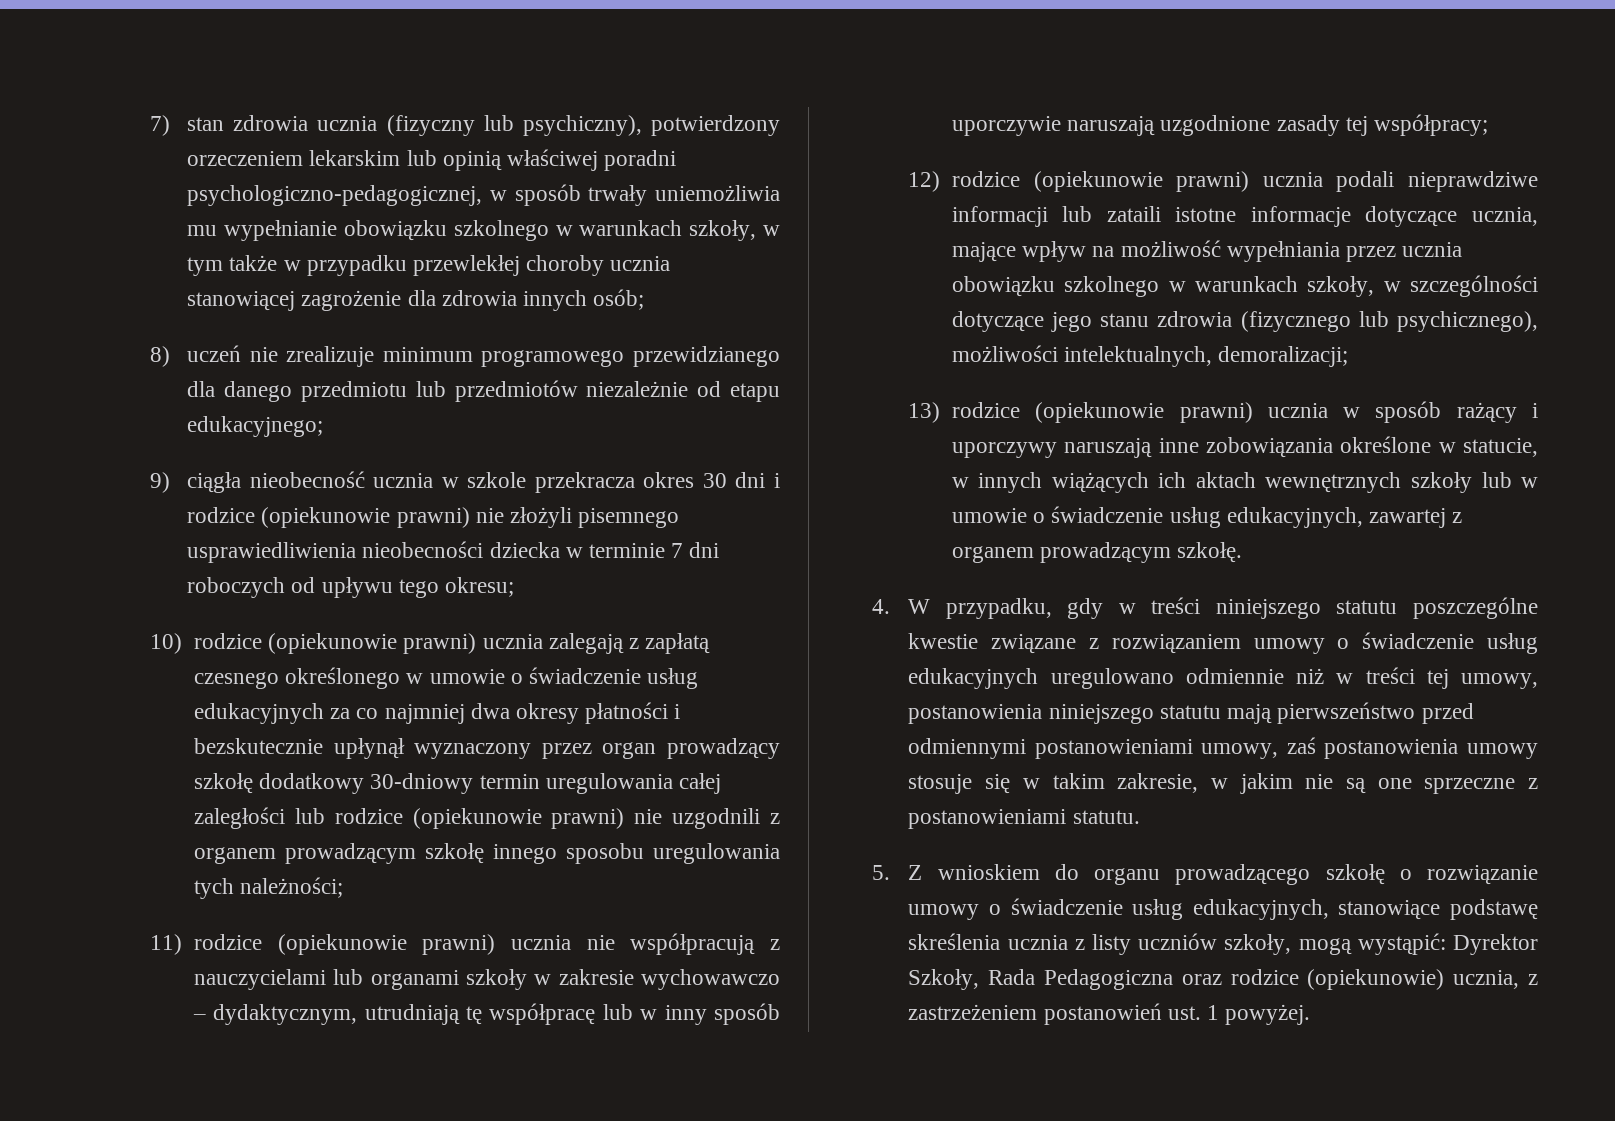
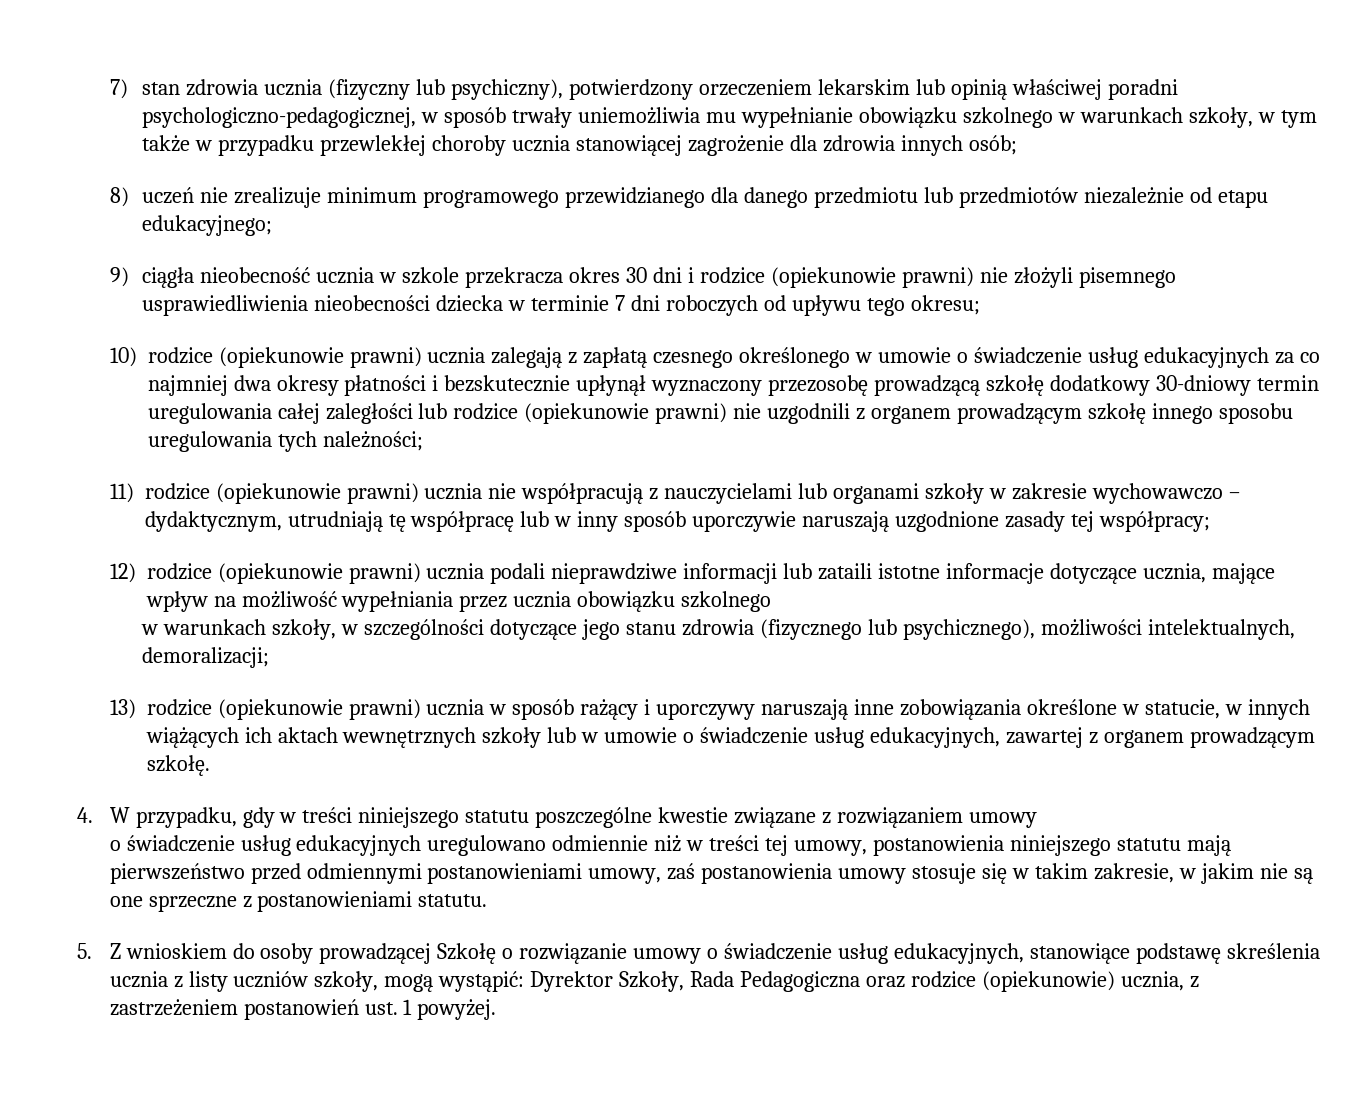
- 10) rodzice (opiekunowie prawni) ucznia zalegają z zapłatą czesnego określonego w umowie o świadczenie usług edukacyjnych za co najmniej dwa okresy płatności i bezskutecznie upłynął wyznaczony przez organ prowadzący szkołę dodatkowy 30-dniowy termin uregulowania całej zaległości lub rodzice (opiekunowie prawni) nie uzgodnili z organem prowadzącym szkołę innego sposobu uregulowania tych należności;
+ 10) rodzice (opiekunowie prawni) ucznia zalegają z zapłatą czesnego określonego w umowie o świadczenie usług edukacyjnych za co najmniej dwa okresy płatności i bezskutecznie upłynął wyznaczony przezosobę prowadzącą szkołę dodatkowy 30-dniowy termin uregulowania całej zaległości lub rodzice (opiekunowie prawni) nie uzgodnili z organem prowadzącym szkołę innego sposobu uregulowania tych należności;
- 12) rodzice (opiekunowie prawni) ucznia podali nieprawdziwe informacji lub zataili istotne informacje dotyczące ucznia, mające wpływ na możliwość wypełniania przez ucznia obowiązku szkolnego w warunkach szkoły, w szczególności dotyczące jego stanu zdrowia (fizycznego lub psychicznego), możliwości intelektualnych, demoralizacji;
+ 12) rodzice (opiekunowie prawni) ucznia podali nieprawdziwe informacji lub zataili istotne informacje dotyczące ucznia, mające wpływ na możliwość wypełniania przez ucznia obowiązku szkolnego
+ w warunkach szkoły, w szczególności dotyczące jego stanu zdrowia (fizycznego lub psychicznego), możliwości intelektualnych, demoralizacji;
- 4. W przypadku, gdy w treści niniejszego statutu poszczególne kwestie związane z rozwiązaniem umowy o świadczenie usług edukacyjnych uregulowano odmiennie niż w treści tej umowy, postanowienia niniejszego statutu mają pierwszeństwo przed odmiennymi postanowieniami umowy, zaś postanowienia umowy stosuje się w takim zakresie, w jakim nie są one sprzeczne z postanowieniami statutu.
+ 4. W przypadku, gdy w treści niniejszego statutu poszczególne kwestie związane z rozwiązaniem umowy
+ o świadczenie usług edukacyjnych uregulowano odmiennie niż w treści tej umowy, postanowienia niniejszego statutu mają pierwszeństwo przed odmiennymi postanowieniami umowy, zaś postanowienia umowy stosuje się w takim zakresie, w jakim nie są one sprzeczne z postanowieniami statutu.
- 5. Z wnioskiem do organu prowadzącego szkołę o rozwiązanie umowy o świadczenie usług edukacyjnych, stanowiące podstawę skreślenia ucznia z listy uczniów szkoły, mogą wystąpić: Dyrektor Szkoły, Rada Pedagogiczna oraz rodzice (opiekunowie) ucznia, z zastrzeżeniem postanowień ust. 1 powyżej.
+ 5. Z wnioskiem do osoby prowadzącej Szkołę o rozwiązanie umowy o świadczenie usług edukacyjnych, stanowiące podstawę skreślenia ucznia z listy uczniów szkoły, mogą wystąpić: Dyrektor Szkoły, Rada Pedagogiczna oraz rodzice (opiekunowie) ucznia, z zastrzeżeniem postanowień ust. 1 powyżej.

